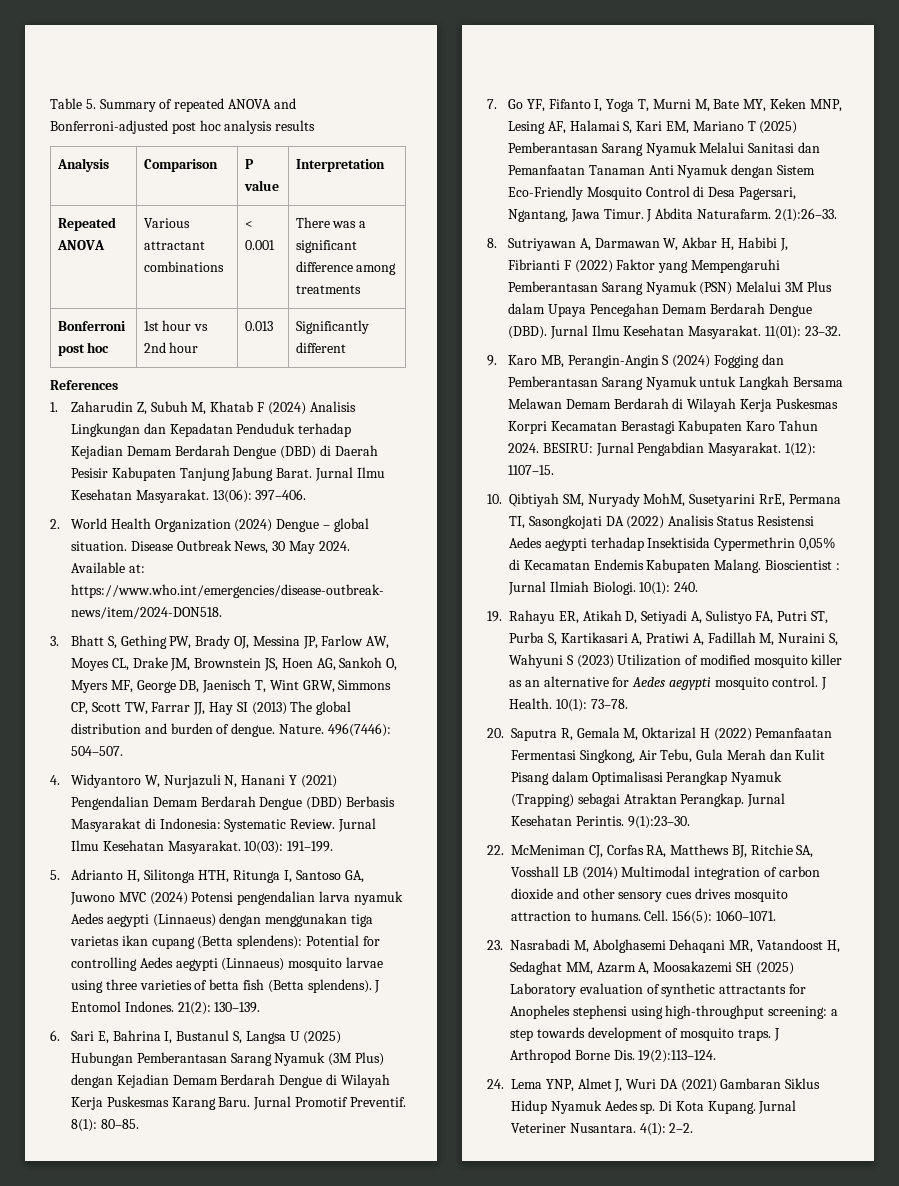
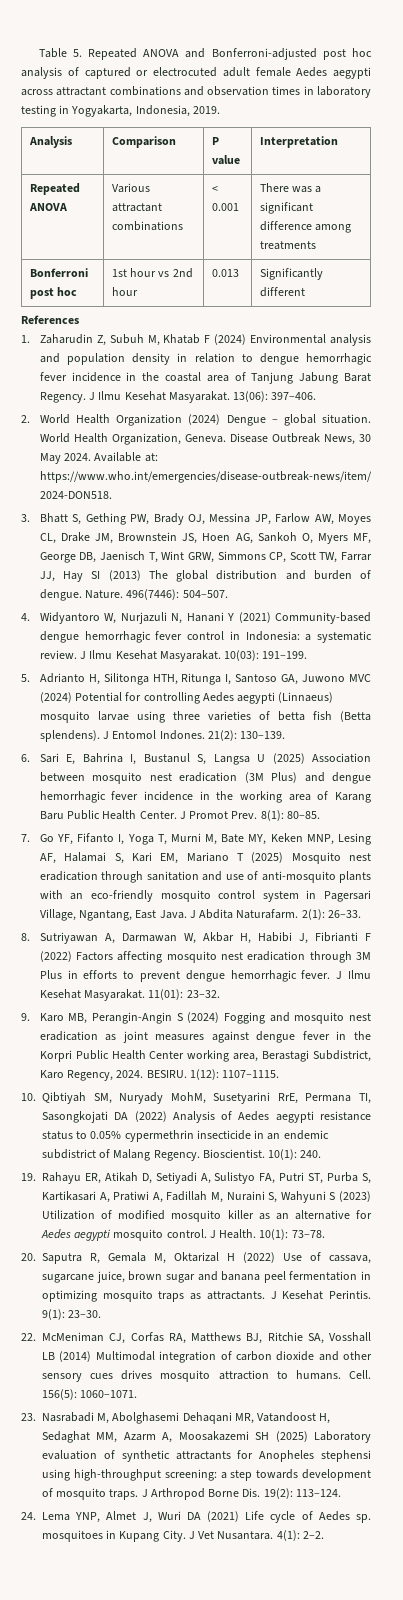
- Table 5. Summary of repeated ANOVA and Bonferroni-adjusted post hoc analysis results
+ Table 5. Repeated ANOVA and Bonferroni-adjusted post hoc analysis of captured or electrocuted adult female Aedes aegypti across attractant combinations and observation times in laboratory testing in Yogyakarta, Indonesia, 2019.
- 1. Zaharudin Z, Subuh M, Khatab F (2024) Analisis Lingkungan dan Kepadatan Penduduk terhadap Kejadian Demam Berdarah Dengue (DBD) di Daerah Pesisir Kabupaten Tanjung Jabung Barat. Jurnal Ilmu Kesehatan Masyarakat.
+ 1. Zaharudin Z, Subuh M, Khatab F (2024) Environmental analysis and population density in relation to dengue hemorrhagic fever incidence in the coastal area of Tanjung Jabung Barat Regency. J Ilmu Kesehat Masyarakat.
+ World Health Organization, Geneva.
- 4. Widyantoro W, Nurjazuli N, Hanani Y (2021) Pengendalian Demam Berdarah Dengue (DBD) Berbasis Masyarakat di Indonesia: Systematic Review. Jurnal Ilmu Kesehatan Masyarakat.
+ 4. Widyantoro W, Nurjazuli N, Hanani Y (2021) Community-based dengue hemorrhagic fever control in Indonesia: a systematic review. J Ilmu Kesehat Masyarakat.
- 5. Adrianto H, Silitonga HTH, Ritunga I, Santoso GA, Juwono MVC (2024) Potensi pengendalian larva nyamuk Aedes aegypti (Linnaeus) dengan menggunakan tiga varietas ikan cupang (Betta splendens): Potential for controlling Aedes aegypti (Linnaeus) mosquito larvae using three varieties of betta fish (Betta splendens).
+ 5. Adrianto H, Silitonga HTH, Ritunga I, Santoso GA, Juwono MVC (2024) Potential for controlling Aedes aegypti (Linnaeus) mosquito larvae using three varieties of betta fish (Betta splendens).
- 6. Sari E, Bahrina I, Bustanul S, Langsa U (2025) Hubungan Pemberantasan Sarang Nyamuk (3M Plus) dengan Kejadian Demam Berdarah Dengue di Wilayah Kerja Puskesmas Karang Baru. Jurnal Promotif Preventif.
+ 6. Sari E, Bahrina I, Bustanul S, Langsa U (2025) Association between mosquito nest eradication (3M Plus) and dengue hemorrhagic fever incidence in the working area of Karang Baru Public Health Center. J Promot Prev.
- 7. Go YF, Fifanto I, Yoga T, Murni M, Bate MY, Keken MNP, Lesing AF, Halamai S, Kari EM, Mariano T (2025) Pemberantasan Sarang Nyamuk Melalui Sanitasi dan Pemanfaatan Tanaman Anti Nyamuk dengan Sistem Eco-Friendly Mosquito Control di Desa Pagersari, Ngantang, Jawa Timur.
+ 7. Go YF, Fifanto I, Yoga T, Murni M, Bate MY, Keken MNP, Lesing AF, Halamai S, Kari EM, Mariano T (2025) Mosquito nest eradication through sanitation and use of anti-mosquito plants with an eco-friendly mosquito control system in Pagersari Village, Ngantang, East Java.
- 2(1):26–33.
+ 2(1): 26–33.
- 8. Sutriyawan A, Darmawan W, Akbar H, Habibi J, Fibrianti F (2022) Faktor yang Mempengaruhi Pemberantasan Sarang Nyamuk (PSN) Melalui 3M Plus dalam Upaya Pencegahan Demam Berdarah Dengue (DBD). Jurnal Ilmu Kesehatan Masyarakat.
+ 8. Sutriyawan A, Darmawan W, Akbar H, Habibi J, Fibrianti F (2022) Factors affecting mosquito nest eradication through 3M Plus in efforts to prevent dengue hemorrhagic fever. J Ilmu Kesehat Masyarakat.
- 9. Karo MB, Perangin-Angin S (2024) Fogging dan Pemberantasan Sarang Nyamuk untuk Langkah Bersama Melawan Demam Berdarah di Wilayah Kerja Puskesmas Korpri Kecamatan Berastagi Kabupaten Karo Tahun 2024. BESIRU: Jurnal Pengabdian Masyarakat. 1(12): 1107–15.
+ 9. Karo MB, Perangin-Angin S (2024) Fogging and mosquito nest eradication as joint measures against dengue fever in the Korpri Public Health Center working area, Berastagi Subdistrict, Karo Regency, 2024. BESIRU. 1(12): 1107–1115.
- 10. Qibtiyah SM, Nuryady MohM, Susetyarini RrE, Permana TI, Sasongkojati DA (2022) Analisis Status Resistensi Aedes aegypti terhadap Insektisida Cypermethrin 0,05% di Kecamatan Endemis Kabupaten Malang. Bioscientist : Jurnal Ilmiah Biologi.
+ 10. Qibtiyah SM, Nuryady MohM, Susetyarini RrE, Permana TI, Sasongkojati DA (2022) Analysis of Aedes aegypti resistance status to 0.05% cypermethrin insecticide in an endemic subdistrict of Malang Regency. Bioscientist.
- 20. Saputra R, Gemala M, Oktarizal H (2022) Pemanfaatan Fermentasi Singkong, Air Tebu, Gula Merah dan Kulit Pisang dalam Optimalisasi Perangkap Nyamuk (Trapping) sebagai Atraktan Perangkap. Jurnal Kesehatan Perintis. 9(1):23–30.
+ 20. Saputra R, Gemala M, Oktarizal H (2022) Use of cassava, sugarcane juice, brown sugar and banana peel fermentation in optimizing mosquito traps as attractants. J Kesehat Perintis. 9(1): 23–30.
- J Arthropod Borne Dis. 19(2):113–124.
+ J Arthropod Borne Dis. 19(2): 113–124.
- 24. Lema YNP, Almet J, Wuri DA (2021) Gambaran Siklus Hidup Nyamuk Aedes sp. Di Kota Kupang. Jurnal Veteriner Nusantara.
+ 24. Lema YNP, Almet J, Wuri DA (2021) Life cycle of Aedes sp. mosquitoes in Kupang City. J Vet Nusantara.

